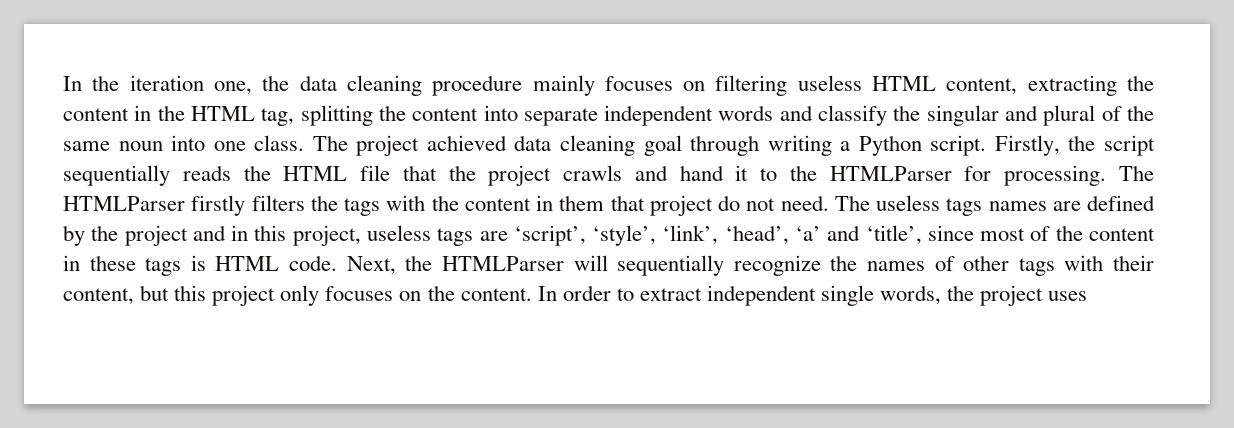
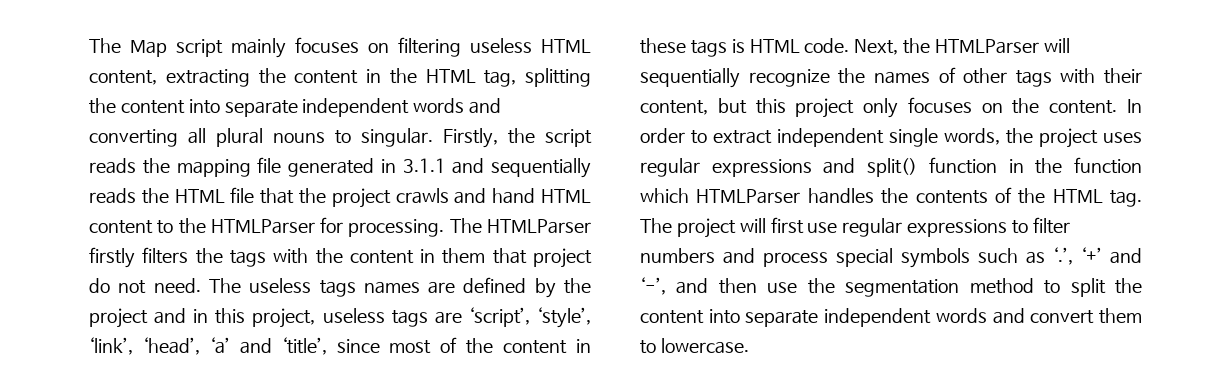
- In the iteration one, the data cleaning procedure mainly focuses on filtering useless HTML content, extracting the content in the HTML tag, splitting the content into separate independent words and classify the singular and plural of the same noun into one class. The project achieved data cleaning goal through writing a Python script. Firstly, the script sequentially reads the HTML file that the project crawls and hand it to the HTMLParser for processing.
+ The Map script mainly focuses on filtering useless HTML content, extracting the content in the HTML tag, splitting the content into separate independent words and converting all plural nouns to singular. Firstly, the script reads the mapping file generated in 3.1.1 and sequentially reads the HTML file that the project crawls and hand HTML content to the HTMLParser for processing.
- In order to extract independent single words, the project uses
+ In order to extract independent single words, the project uses regular expressions and split() function in the function which HTMLParser handles the contents of the HTML tag. The project will first use regular expressions to filter numbers and process special symbols such as ‘.’, ‘+’ and ‘-’, and then use the segmentation method to split the content into separate independent words and convert them to lowercase.

